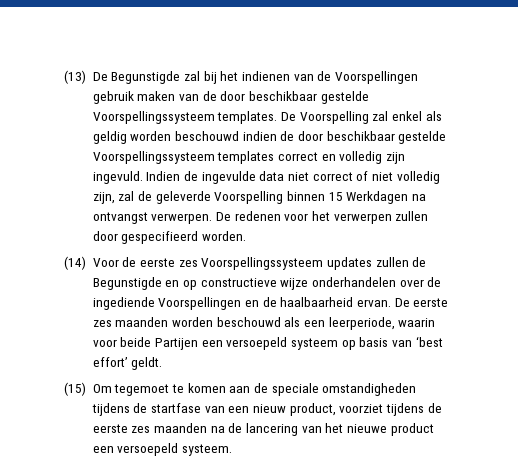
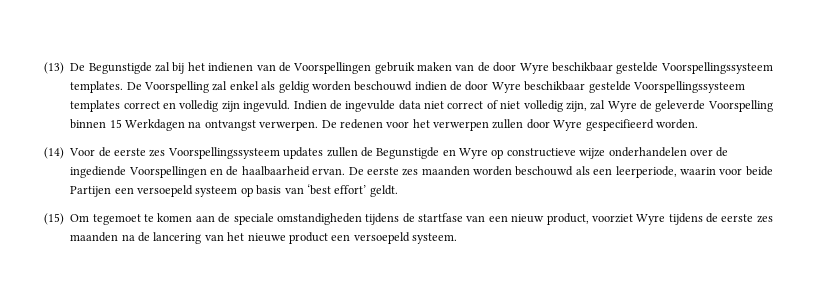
- (13) De Begunstigde zal bij het indienen van de Voorspellingen gebruik maken van de door beschikbaar gestelde Voorspellingssysteem templates.
+ (13) De Begunstigde zal bij het indienen van de Voorspellingen gebruik maken van de door Wyre beschikbaar gestelde Voorspellingssysteem templates.
- De Voorspelling zal enkel als geldig worden beschouwd indien de door beschikbaar gestelde Voorspellingssysteem templates correct en volledig zijn ingevuld.
+ De Voorspelling zal enkel als geldig worden beschouwd indien de door Wyre beschikbaar gestelde Voorspellingssysteem templates correct en volledig zijn ingevuld.
- Indien de ingevulde data niet correct of niet volledig zijn, zal de geleverde Voorspelling binnen 15 Werkdagen na ontvangst verwerpen.
+ Indien de ingevulde data niet correct of niet volledig zijn, zal Wyre de geleverde Voorspelling binnen 15 Werkdagen na ontvangst verwerpen.
- De redenen voor het verwerpen zullen door gespecifieerd worden.
+ De redenen voor het verwerpen zullen door Wyre gespecifieerd worden.
- (14) Voor de eerste zes Voorspellingssysteem updates zullen de Begunstigde en op constructieve wijze onderhandelen over de ingediende Voorspellingen en de haalbaarheid ervan.
+ (14) Voor de eerste zes Voorspellingssysteem updates zullen de Begunstigde en Wyre op constructieve wijze onderhandelen over de ingediende Voorspellingen en de haalbaarheid ervan.
- (15) Om tegemoet te komen aan de speciale omstandigheden tijdens de startfase van een nieuw product, voorziet tijdens de eerste zes maanden na de lancering van het nieuwe product een versoepeld systeem.
+ (15) Om tegemoet te komen aan de speciale omstandigheden tijdens de startfase van een nieuw product, voorziet Wyre tijdens de eerste zes maanden na de lancering van het nieuwe product een versoepeld systeem.

